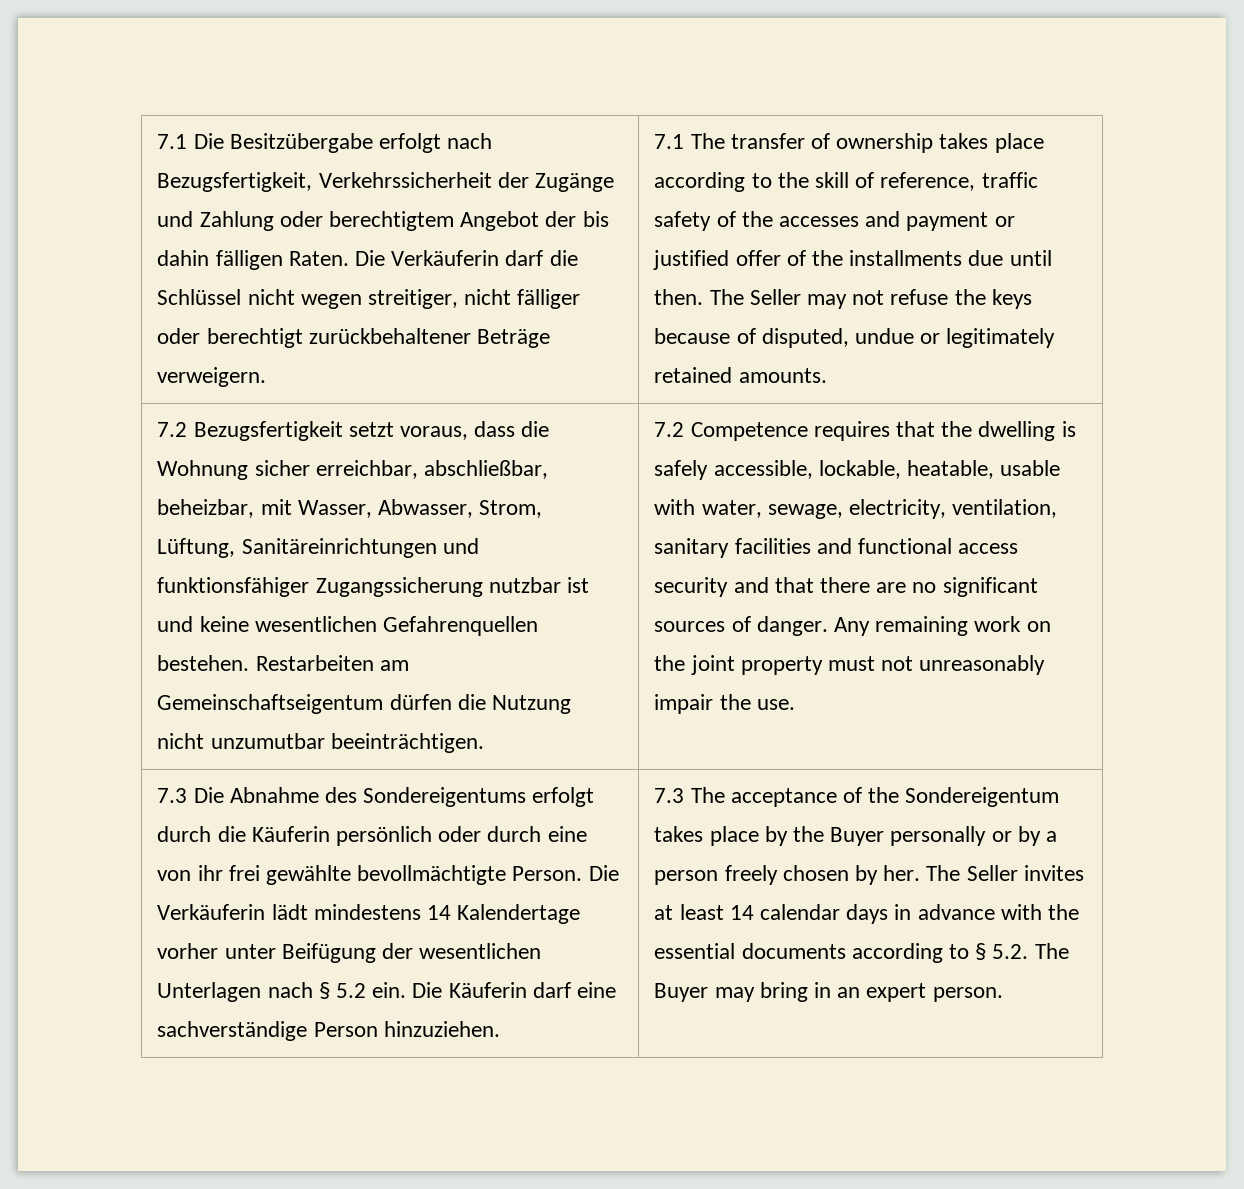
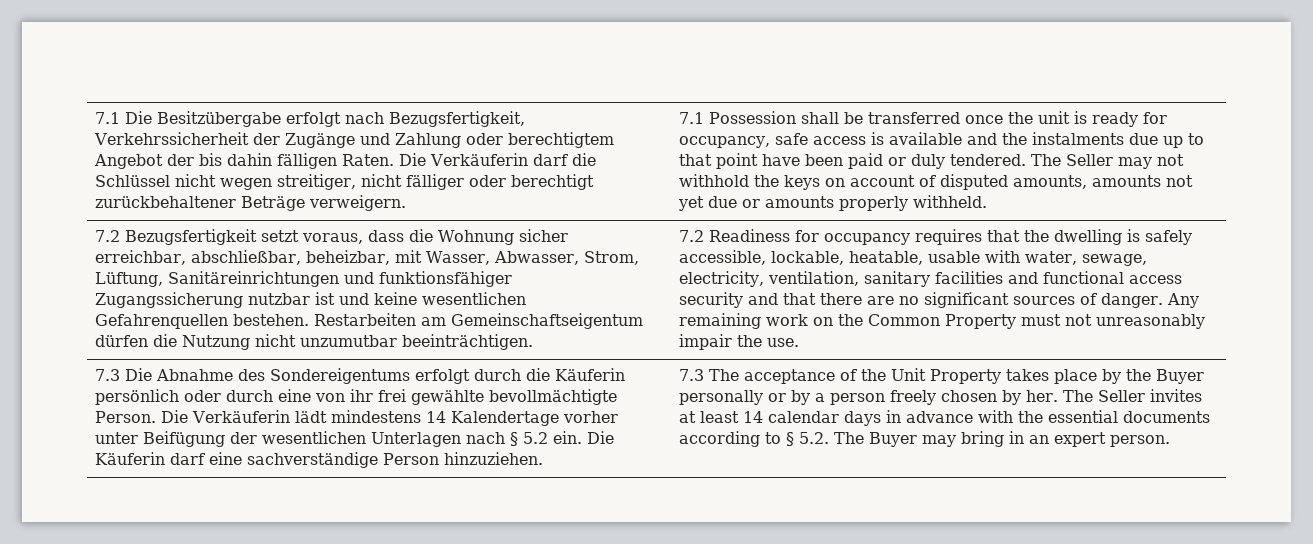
- 7.1 The transfer of ownership takes place according to the skill of reference, traffic safety of the accesses and payment or justified offer of the installments due until then.
+ 7.1 Possession shall be transferred once the unit is ready for occupancy, safe access is available and the instalments due up to that point have been paid or duly tendered.
- The Seller may not refuse the keys because of disputed, undue or legitimately retained amounts.
+ The Seller may not withhold the keys on account of disputed amounts, amounts not yet due or amounts properly withheld.
- 7.2 Competence requires that the dwelling is safely accessible, lockable, heatable, usable with water, sewage, electricity, ventilation, sanitary facilities and functional access security and that there are no significant sources of danger.
+ 7.2 Readiness for occupancy requires that the dwelling is safely accessible, lockable, heatable, usable with water, sewage, electricity, ventilation, sanitary facilities and functional access security and that there are no significant sources of danger.
- Any remaining work on the joint property must not unreasonably impair the use.
+ Any remaining work on the Common Property must not unreasonably impair the use.
- 7.3 The acceptance of the Sondereigentum takes place by the Buyer personally or by a person freely chosen by her.
+ 7.3 The acceptance of the Unit Property takes place by the Buyer personally or by a person freely chosen by her.

